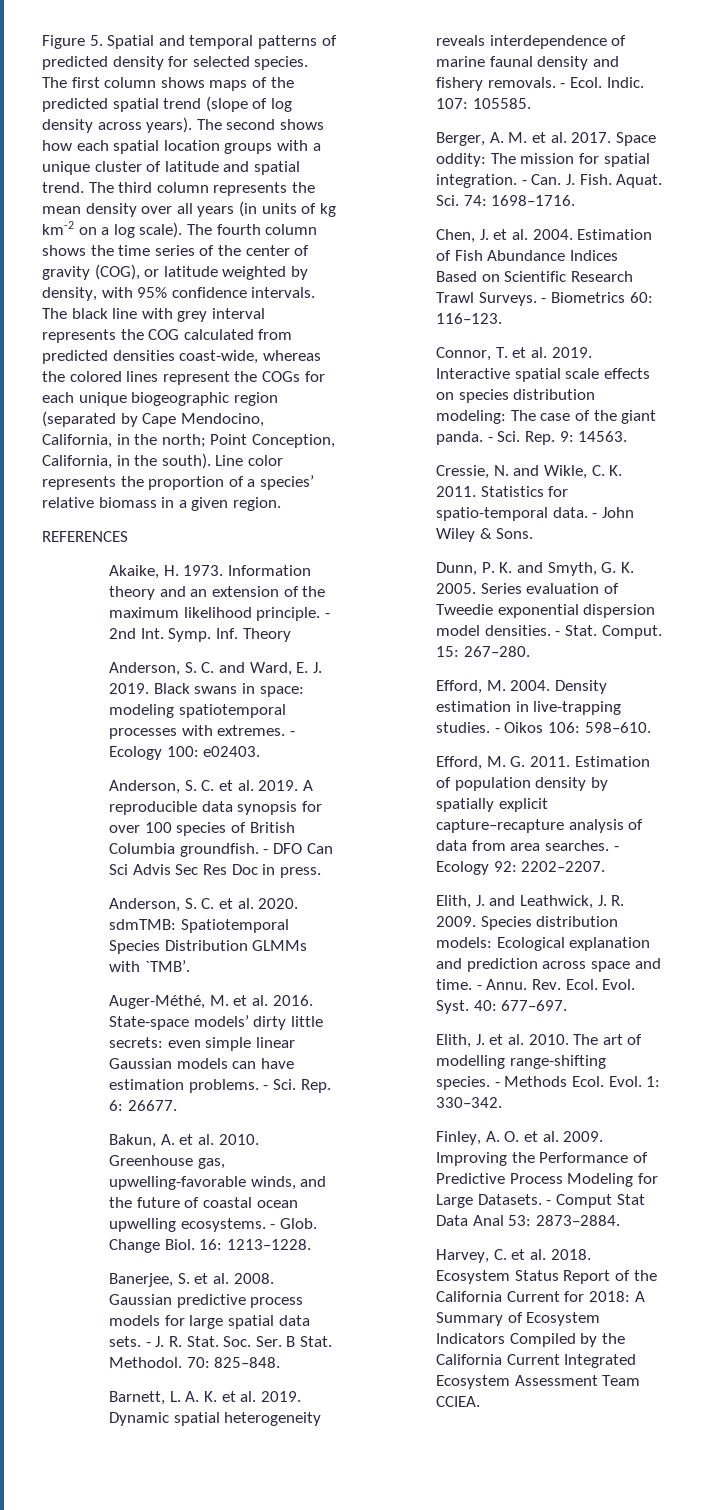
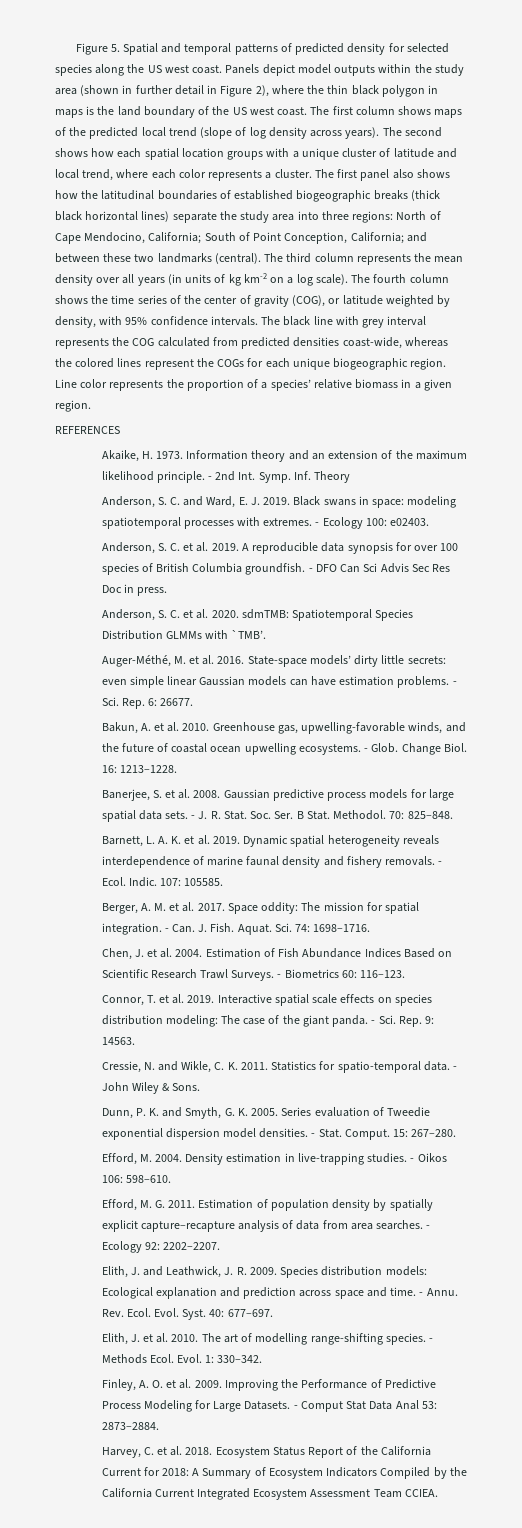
- Figure 5. Spatial and temporal patterns of predicted density for selected species.
+ Figure 5. Spatial and temporal patterns of predicted density for selected species along the US west coast. Panels depict model outputs within the study area (shown in further detail in Figure 2), where the thin black polygon in maps is the land boundary of the US west coast.
- The first column shows maps of the predicted spatial trend (slope of log density across years).
+ The first column shows maps of the predicted local trend (slope of log density across years).
- The second shows how each spatial location groups with a unique cluster of latitude and spatial trend.
+ The second shows how each spatial location groups with a unique cluster of latitude and local trend, where each color represents a cluster. The first panel also shows how the latitudinal boundaries of established biogeographic breaks (thick black horizontal lines) separate the study area into three regions: North of Cape Mendocino, California; South of Point Conception, California; and between these two landmarks (central).
- The black line with grey interval represents the COG calculated from predicted densities coast-wide, whereas the colored lines represent the COGs for each unique biogeographic region (separated by Cape Mendocino, California, in the north; Point Conception, California, in the south).
+ The black line with grey interval represents the COG calculated from predicted densities coast-wide, whereas the colored lines represent the COGs for each unique biogeographic region.

